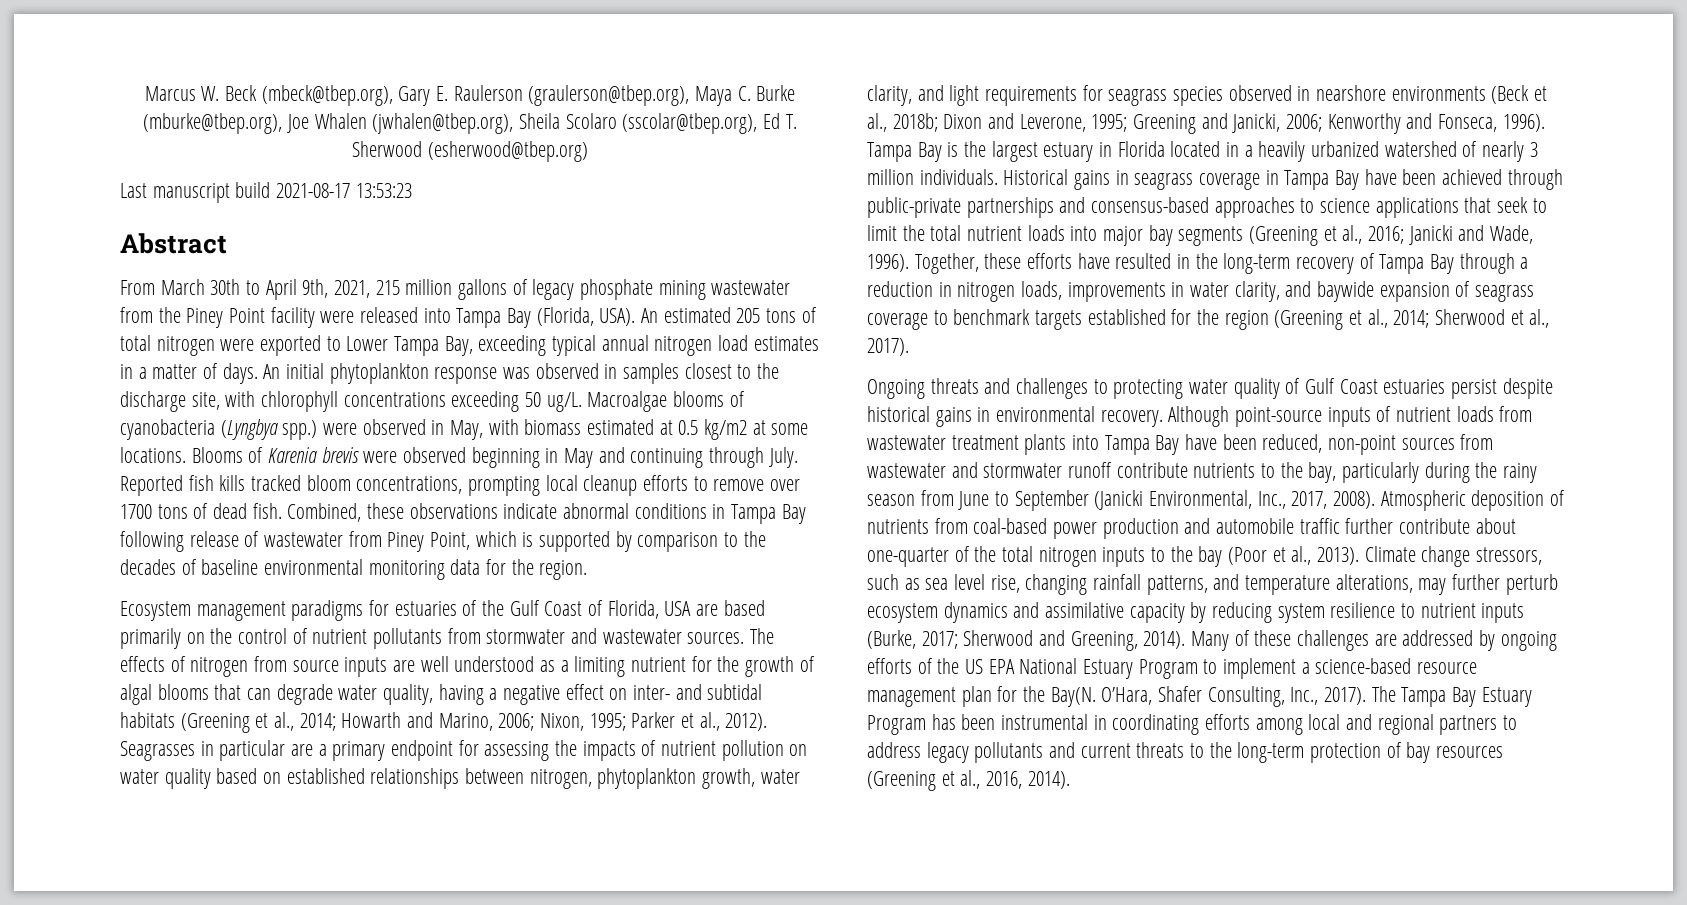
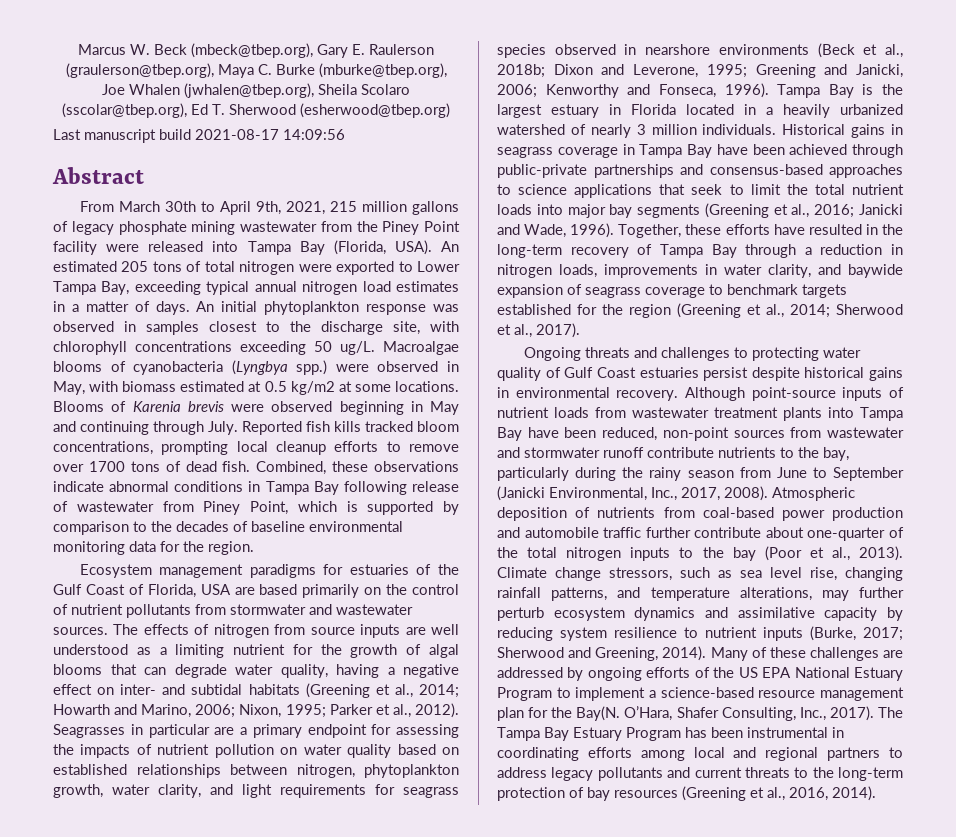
- Last manuscript build 2021-08-17 13:53:23
+ Last manuscript build 2021-08-17 14:09:56

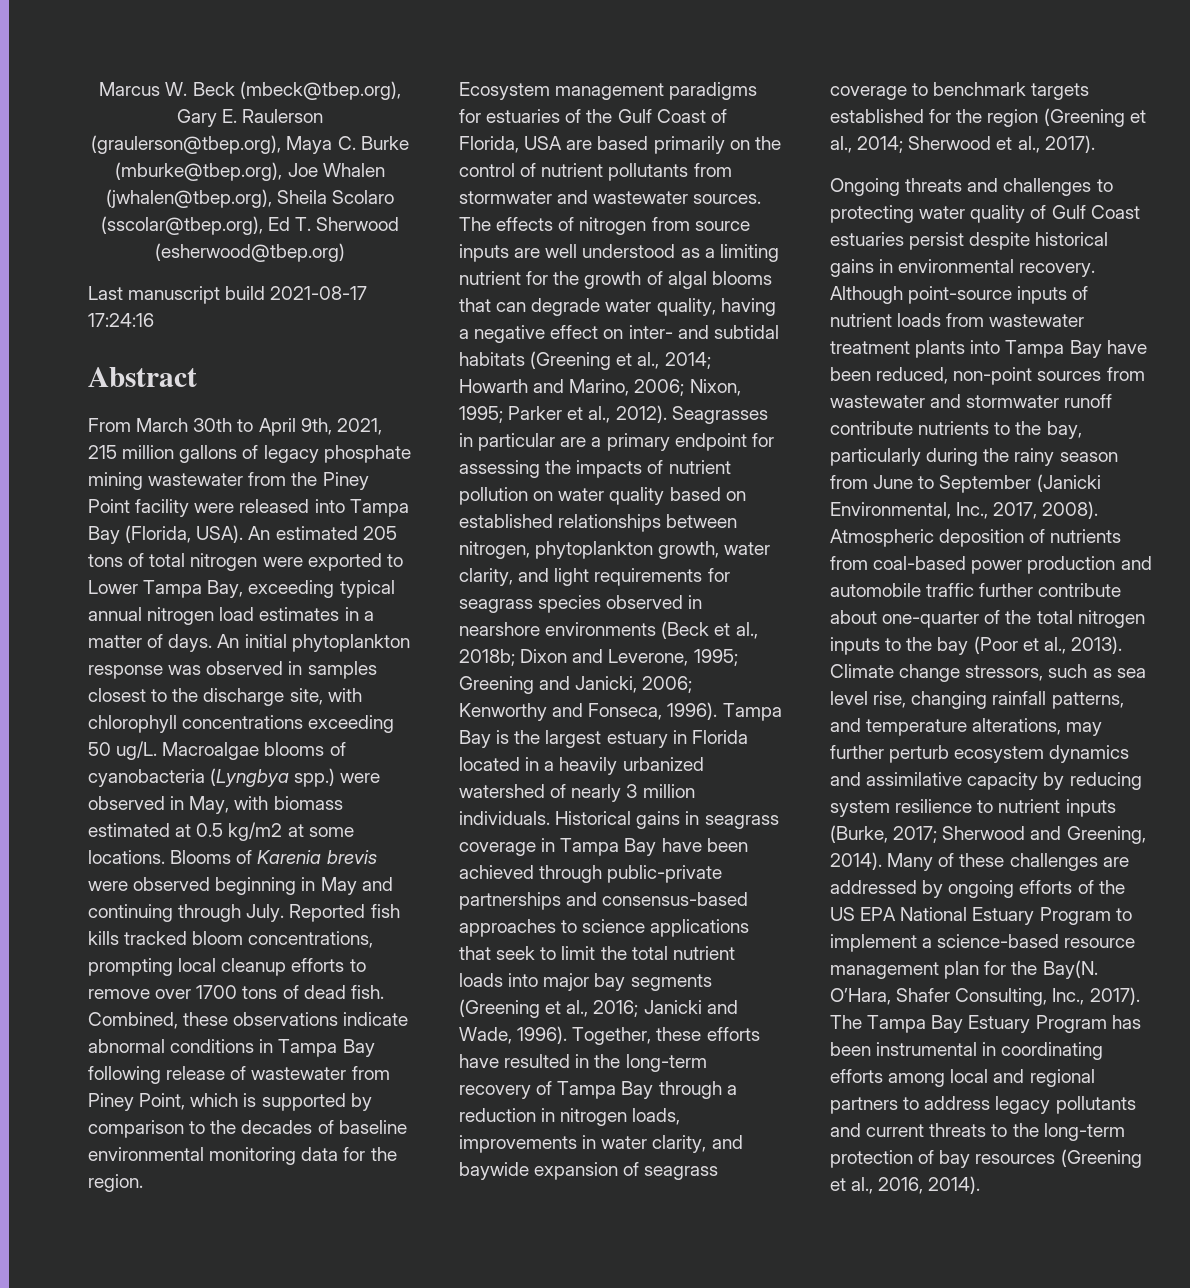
- Last manuscript build 2021-08-17 14:09:56
+ Last manuscript build 2021-08-17 17:24:16

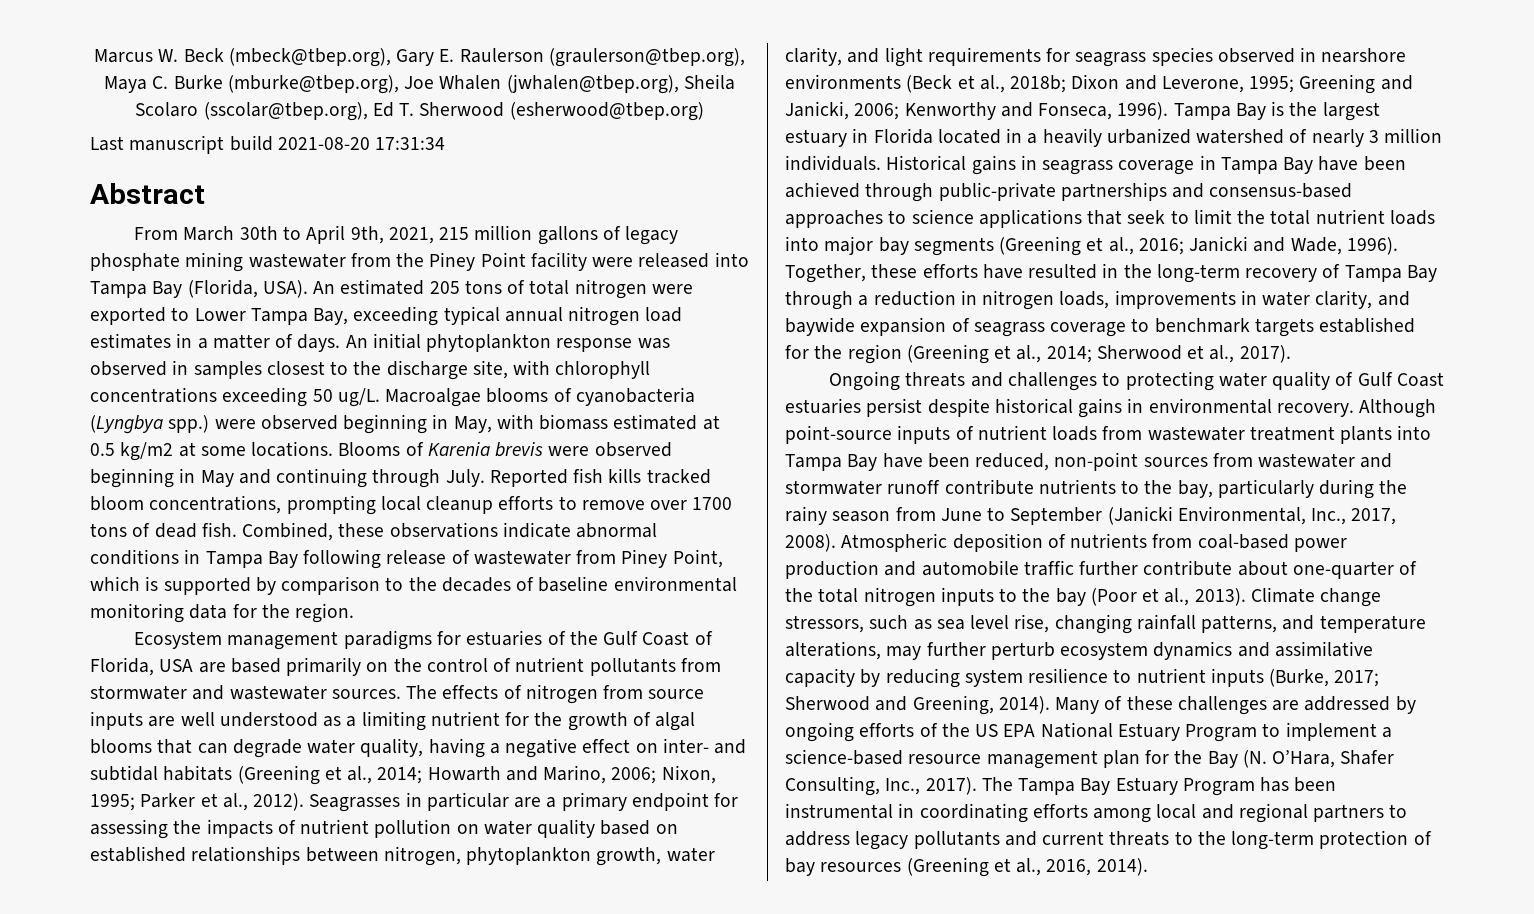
- Last manuscript build 2021-08-17 17:24:16
+ Last manuscript build 2021-08-20 17:31:34
- Macroalgae blooms of cyanobacteria (Lyngbya spp.) were observed in May, with biomass estimated at 0.5 kg/m2 at some locations.
+ Macroalgae blooms of cyanobacteria (Lyngbya spp.) were observed beginning in May, with biomass estimated at 0.5 kg/m2 at some locations.
- Many of these challenges are addressed by ongoing efforts of the US EPA National Estuary Program to implement a science-based resource management plan for the Bay(N. O’Hara, Shafer Consulting, Inc., 2017).
+ Many of these challenges are addressed by ongoing efforts of the US EPA National Estuary Program to implement a science-based resource management plan for the Bay (N. O’Hara, Shafer Consulting, Inc., 2017).

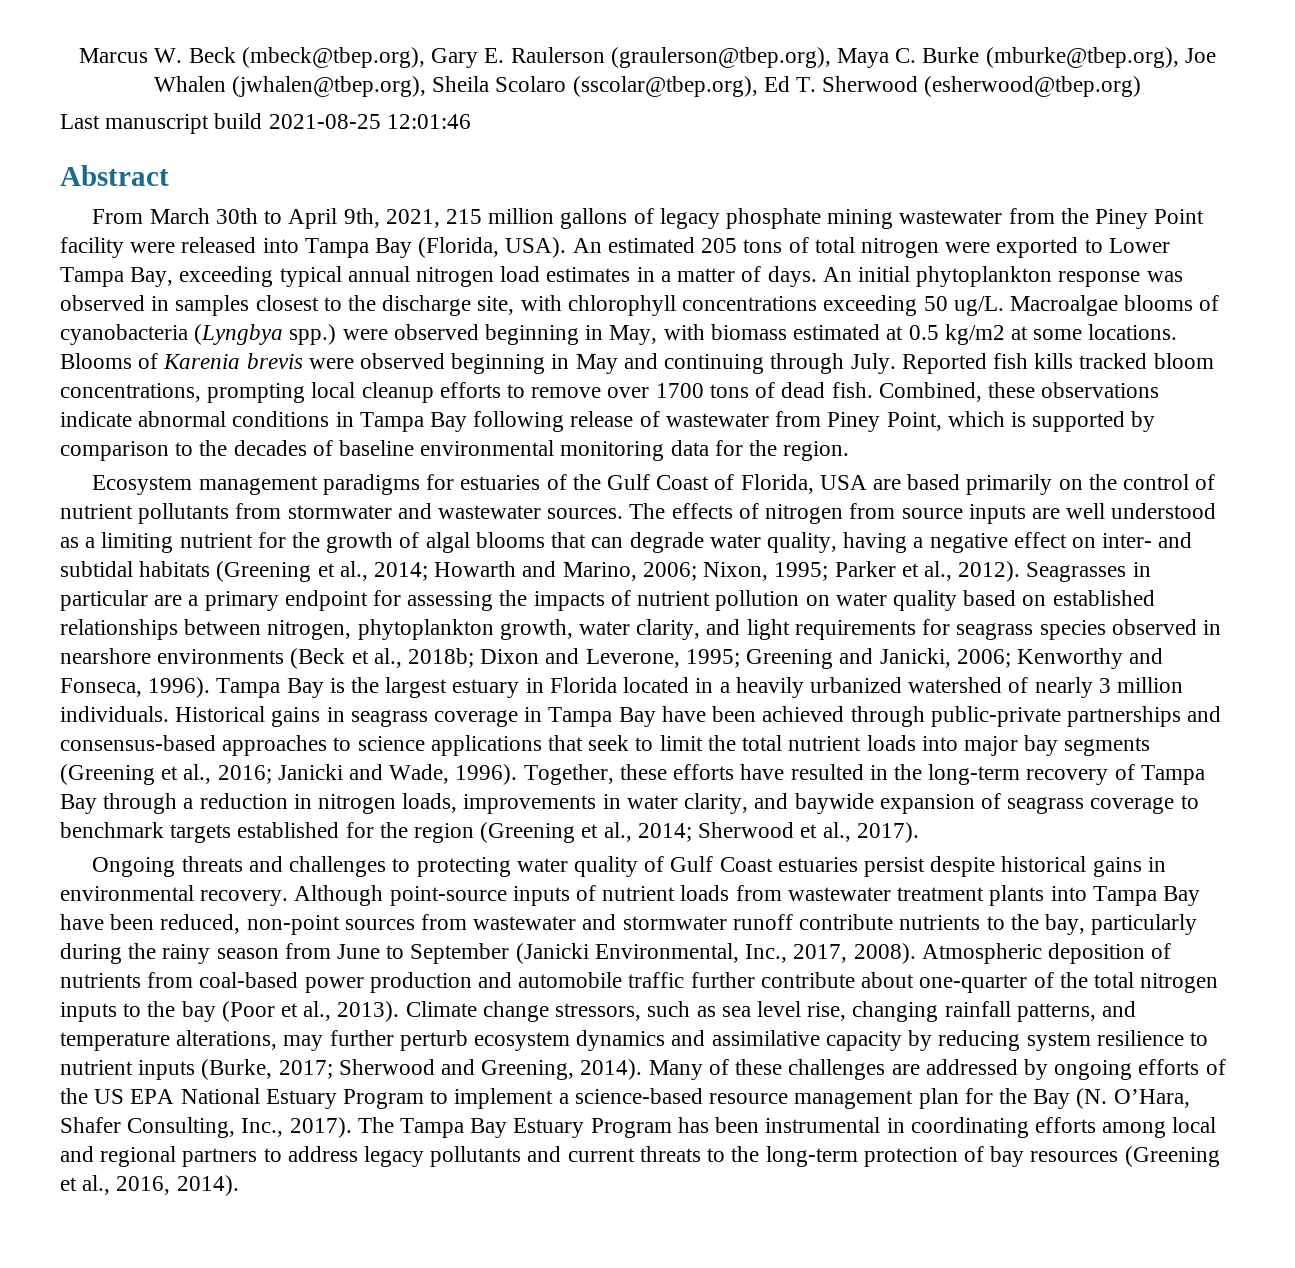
- Last manuscript build 2021-08-20 17:31:34
+ Last manuscript build 2021-08-25 12:01:46

